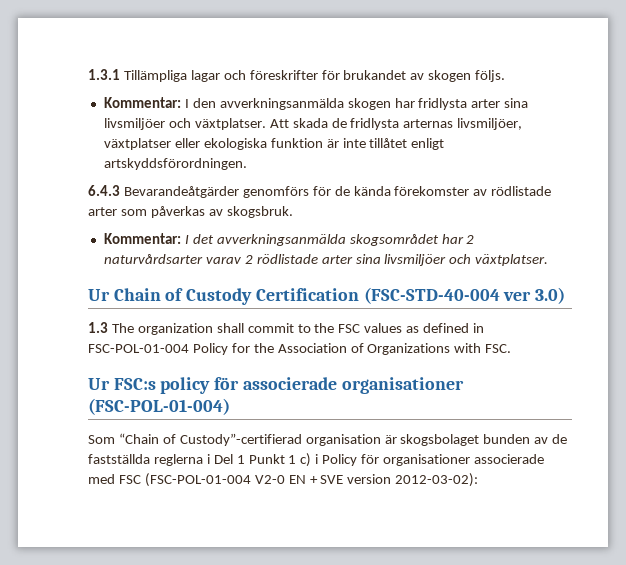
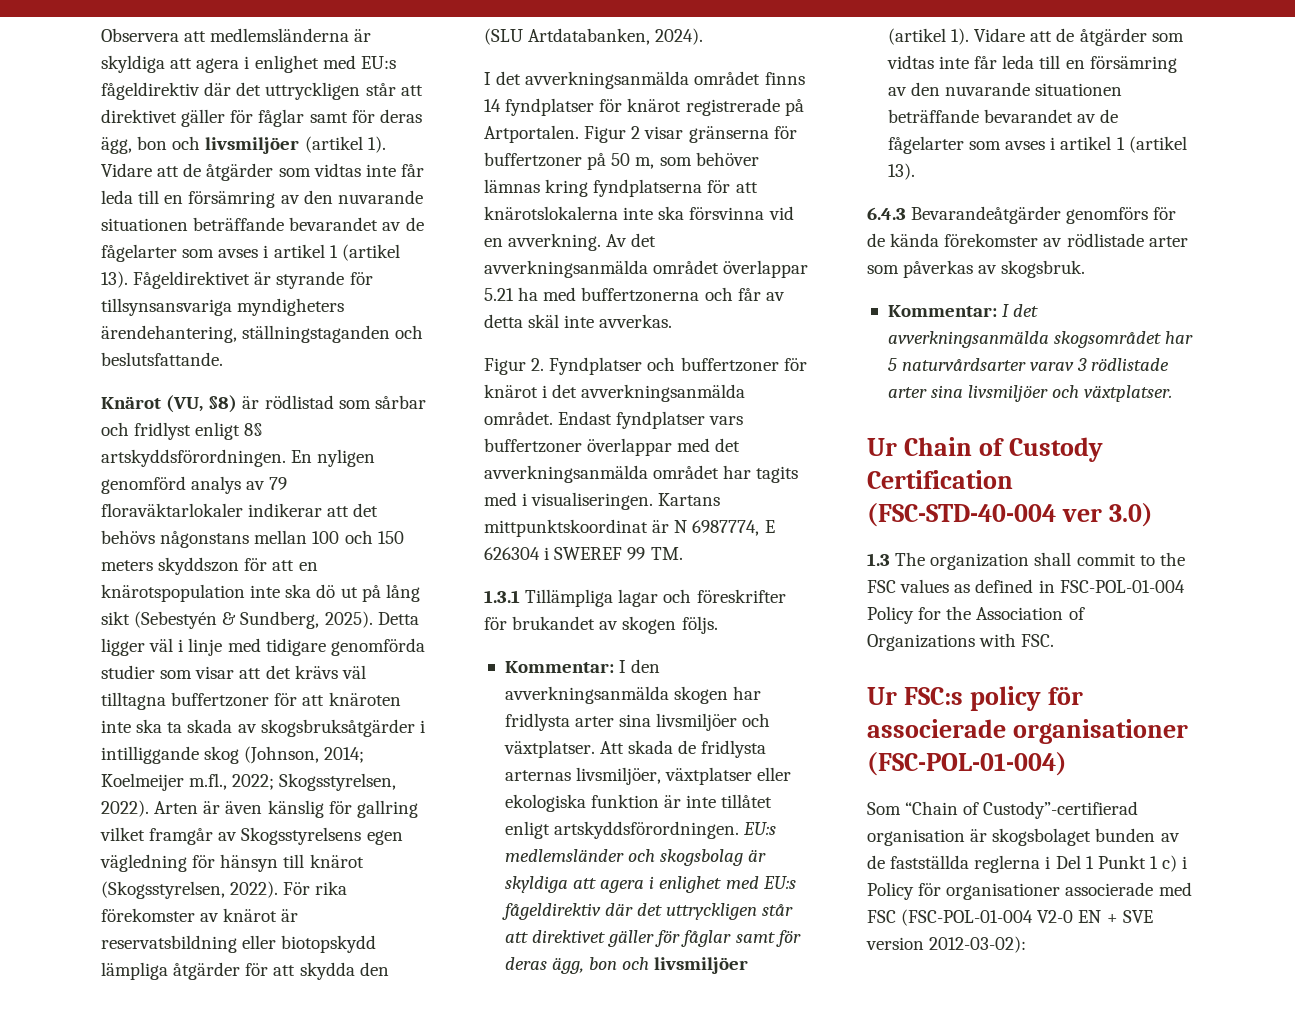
+ Observera att medlemsländerna är skyldiga att agera i enlighet med EU:s fågeldirektiv där det uttryckligen står att direktivet gäller för fåglar samt för deras ägg, bon och livsmiljöer (artikel 1). Vidare att de åtgärder som vidtas inte får leda till en försämring av den nuvarande situationen beträffande bevarandet av de fågelarter som avses i artikel 1 (artikel 13). Fågeldirektivet är styrande för tillsynsansvariga myndigheters ärendehantering, ställningstaganden och beslutsfattande.
+ Knärot (VU, §8) är rödlistad som sårbar och fridlyst enligt 8§ artskyddsförordningen. En nyligen genomförd analys av 79 floraväktarlokaler indikerar att det behövs någonstans mellan 100 och 150 meters skyddszon för att en knärotspopulation inte ska dö ut på lång sikt (Sebestyén & Sundberg, 2025). Detta ligger väl i linje med tidigare genomförda studier som visar att det krävs väl tilltagna buffertzoner för att knäroten inte ska ta skada av skogsbruksåtgärder i intilliggande skog (Johnson, 2014; Koelmeijer m.fl., 2022; Skogsstyrelsen, 2022). Arten är även känslig för gallring vilket framgår av Skogsstyrelsens egen vägledning för hänsyn till knärot (Skogsstyrelsen, 2022). För rika förekomster av knärot är reservatsbildning eller biotopskydd lämpliga åtgärder för att skydda den (SLU Artdatabanken, 2024).
+ I det avverkningsanmälda området finns 14 fyndplatser för knärot registrerade på Artportalen. Figur 2 visar gränserna för buffertzoner på 50 m, som behöver lämnas kring fyndplatserna för att knärotslokalerna inte ska försvinna vid en avverkning. Av det avverkningsanmälda området överlappar 5.21 ha med buffertzonerna och får av detta skäl inte avverkas.
+ Figur 2. Fyndplatser och buffertzoner för knärot i det avverkningsanmälda området. Endast fyndplatser vars buffertzoner överlappar med det avverkningsanmälda området har tagits med i visualiseringen. Kartans mittpunktskoordinat är N 6987774, E 626304 i SWEREF 99 TM.
+ EU:s medlemsländer och skogsbolag är skyldiga att agera i enlighet med EU:s fågeldirektiv där det uttryckligen står att direktivet gäller för fåglar samt för deras ägg, bon och livsmiljöer (artikel 1). Vidare att de åtgärder som vidtas inte får leda till en försämring av den nuvarande situationen beträffande bevarandet av de fågelarter som avses i artikel 1 (artikel 13).
- Kommentar: I det avverkningsanmälda skogsområdet har 2 naturvårdsarter varav 2 rödlistade arter sina livsmiljöer och växtplatser.
+ Kommentar: I det avverkningsanmälda skogsområdet har 5 naturvårdsarter varav 3 rödlistade arter sina livsmiljöer och växtplatser.

